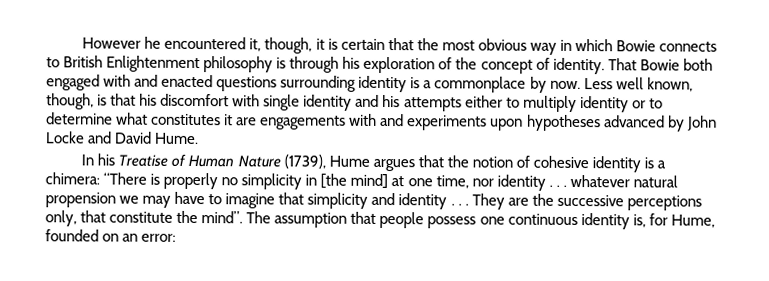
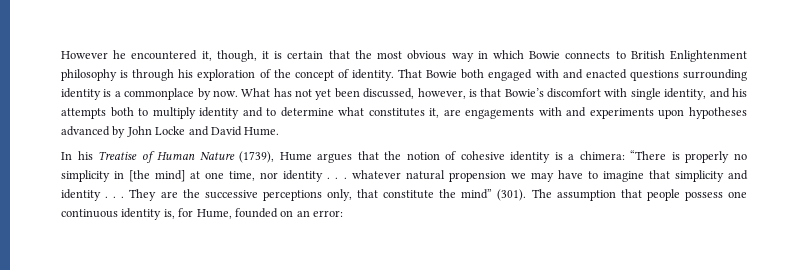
- Less well known, though, is that his discomfort with single identity and his attempts either to multiply identity or to determine what constitutes it are engagements with and experiments upon hypotheses advanced by John Locke and David Hume.
+ What has not yet been discussed, however, is that Bowie’s discomfort with single identity, and his attempts both to multiply identity and to determine what constitutes it, are engagements with and experiments upon hypotheses advanced by John Locke and David Hume.
- They are the successive perceptions only, that constitute the mind”.
+ They are the successive perceptions only, that constitute the mind” (301).

